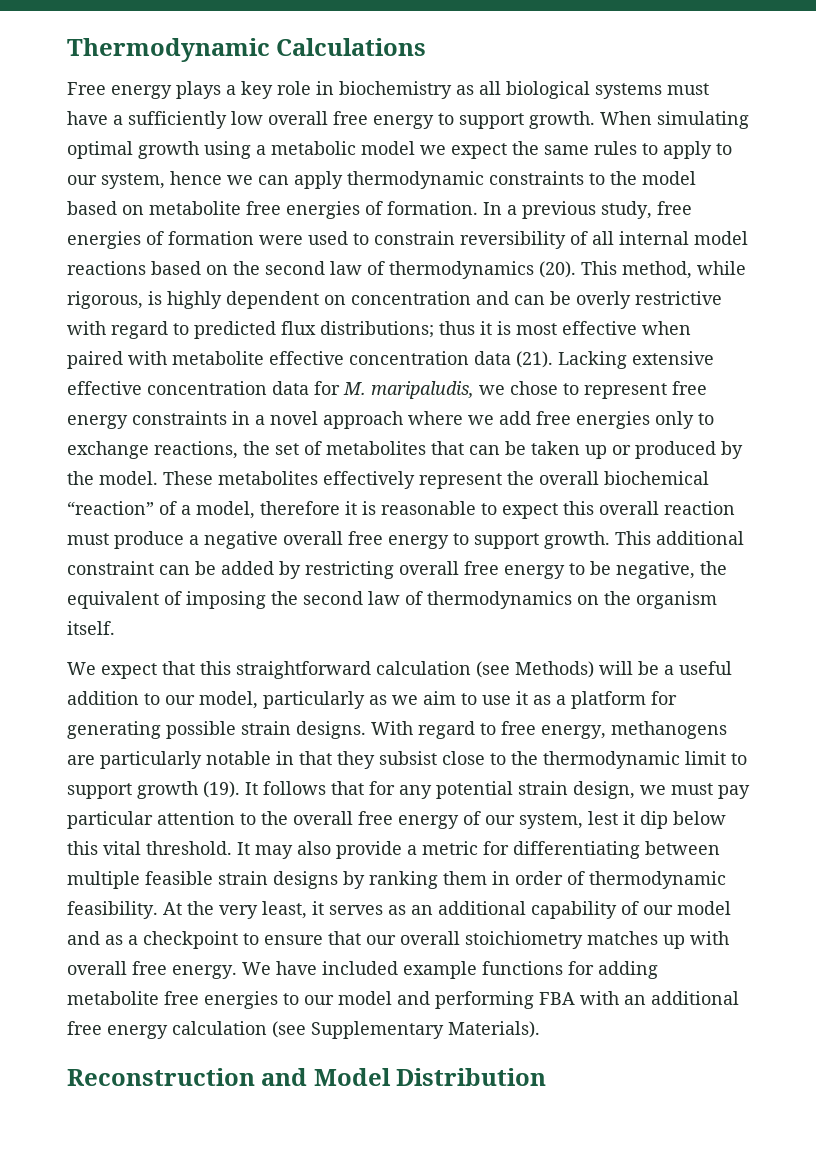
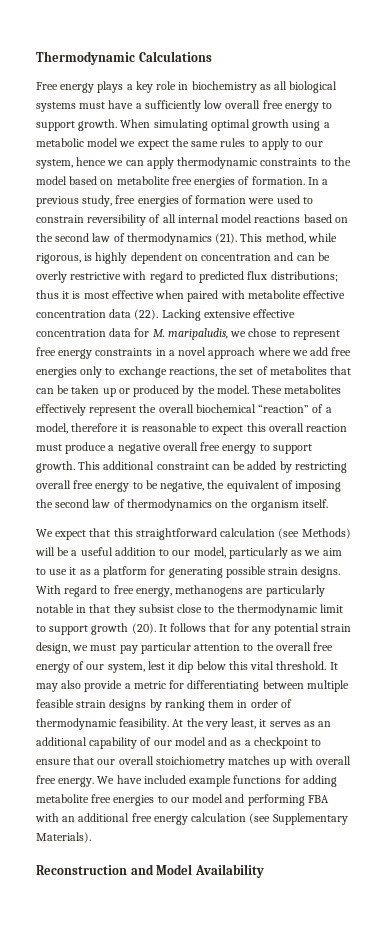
- In a previous study, free energies of formation were used to constrain reversibility of all internal model reactions based on the second law of thermodynamics (20).
+ In a previous study, free energies of formation were used to constrain reversibility of all internal model reactions based on the second law of thermodynamics (21).
- This method, while rigorous, is highly dependent on concentration and can be overly restrictive with regard to predicted flux distributions; thus it is most effective when paired with metabolite effective concentration data (21).
+ This method, while rigorous, is highly dependent on concentration and can be overly restrictive with regard to predicted flux distributions; thus it is most effective when paired with metabolite effective concentration data (22).
- With regard to free energy, methanogens are particularly notable in that they subsist close to the thermodynamic limit to support growth (19).
+ With regard to free energy, methanogens are particularly notable in that they subsist close to the thermodynamic limit to support growth (20).
- Reconstruction and Model Distribution
+ Reconstruction and Model Availability

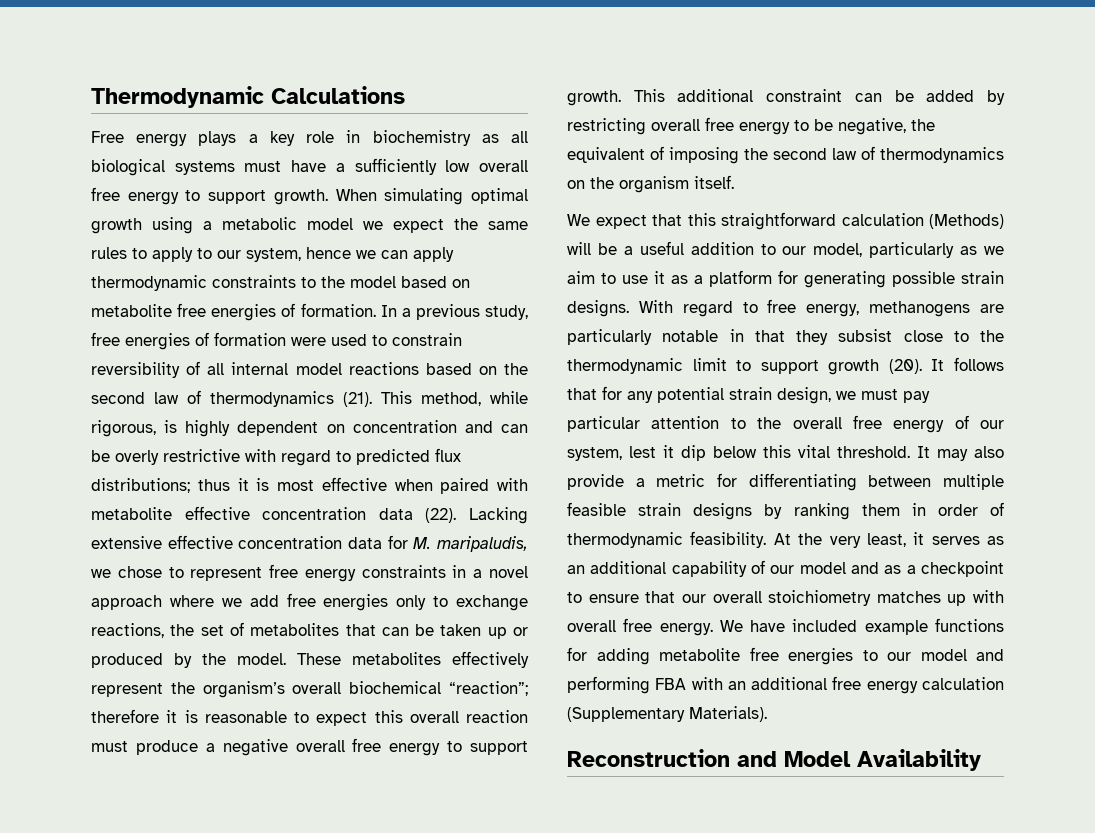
- These metabolites effectively represent the overall biochemical “reaction” of a model, therefore it is reasonable to expect this overall reaction must produce a negative overall free energy to support growth.
+ These metabolites effectively represent the organism’s overall biochemical “reaction”; therefore it is reasonable to expect this overall reaction must produce a negative overall free energy to support growth.
- We expect that this straightforward calculation (see Methods) will be a useful addition to our model, particularly as we aim to use it as a platform for generating possible strain designs.
+ We expect that this straightforward calculation (Methods) will be a useful addition to our model, particularly as we aim to use it as a platform for generating possible strain designs.
- We have included example functions for adding metabolite free energies to our model and performing FBA with an additional free energy calculation (see Supplementary Materials).
+ We have included example functions for adding metabolite free energies to our model and performing FBA with an additional free energy calculation (Supplementary Materials).

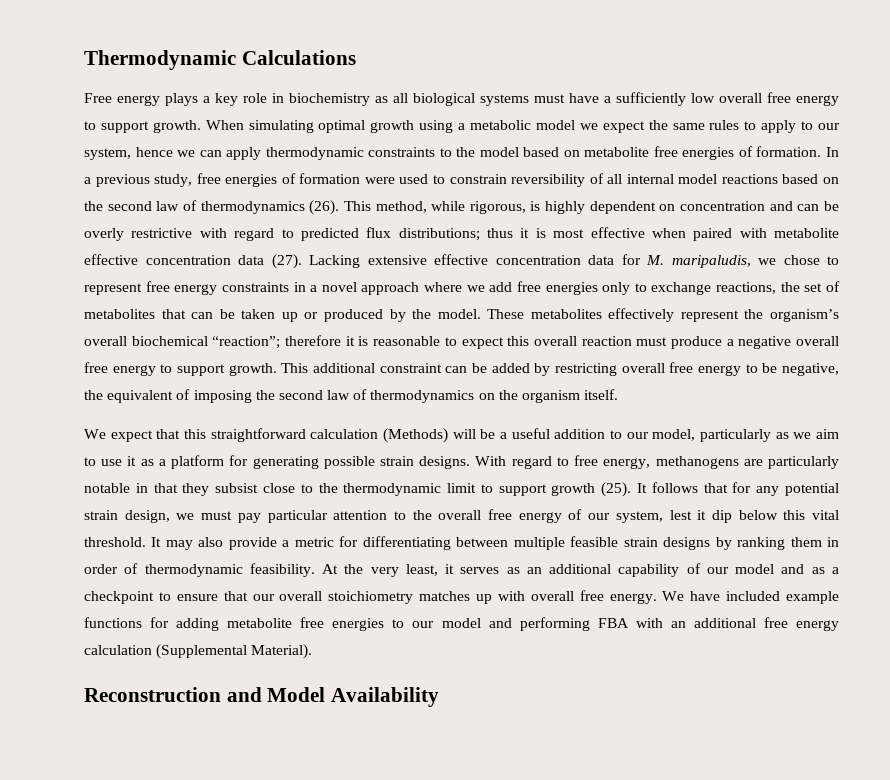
- In a previous study, free energies of formation were used to constrain reversibility of all internal model reactions based on the second law of thermodynamics (21).
+ In a previous study, free energies of formation were used to constrain reversibility of all internal model reactions based on the second law of thermodynamics (26).
- This method, while rigorous, is highly dependent on concentration and can be overly restrictive with regard to predicted flux distributions; thus it is most effective when paired with metabolite effective concentration data (22).
+ This method, while rigorous, is highly dependent on concentration and can be overly restrictive with regard to predicted flux distributions; thus it is most effective when paired with metabolite effective concentration data (27).
- With regard to free energy, methanogens are particularly notable in that they subsist close to the thermodynamic limit to support growth (20).
+ With regard to free energy, methanogens are particularly notable in that they subsist close to the thermodynamic limit to support growth (25).
- We have included example functions for adding metabolite free energies to our model and performing FBA with an additional free energy calculation (Supplementary Materials).
+ We have included example functions for adding metabolite free energies to our model and performing FBA with an additional free energy calculation (Supplemental Material).

